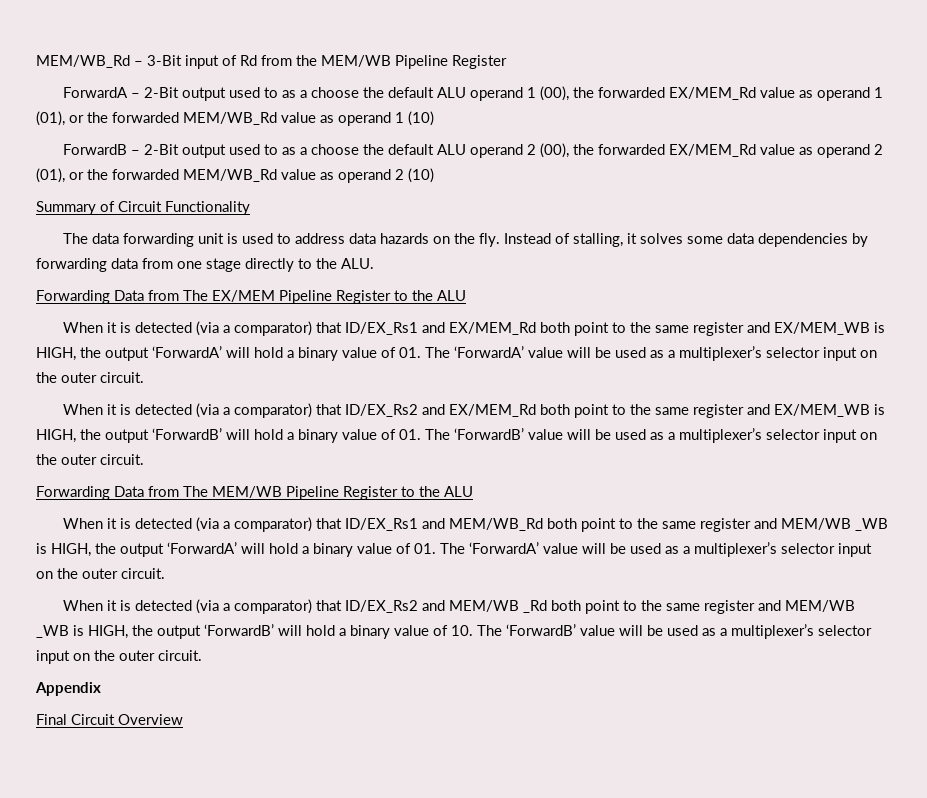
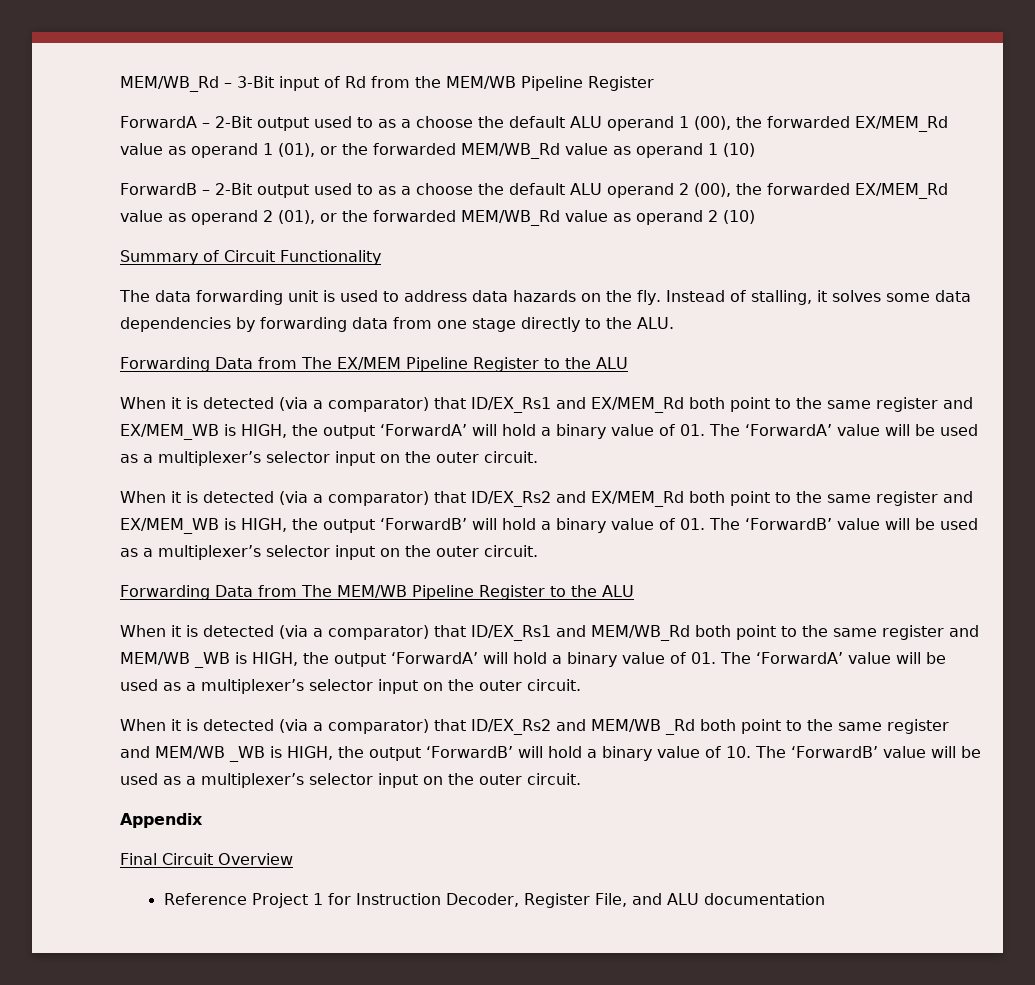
+ Reference Project 1 for Instruction Decoder, Register File, and ALU documentation

